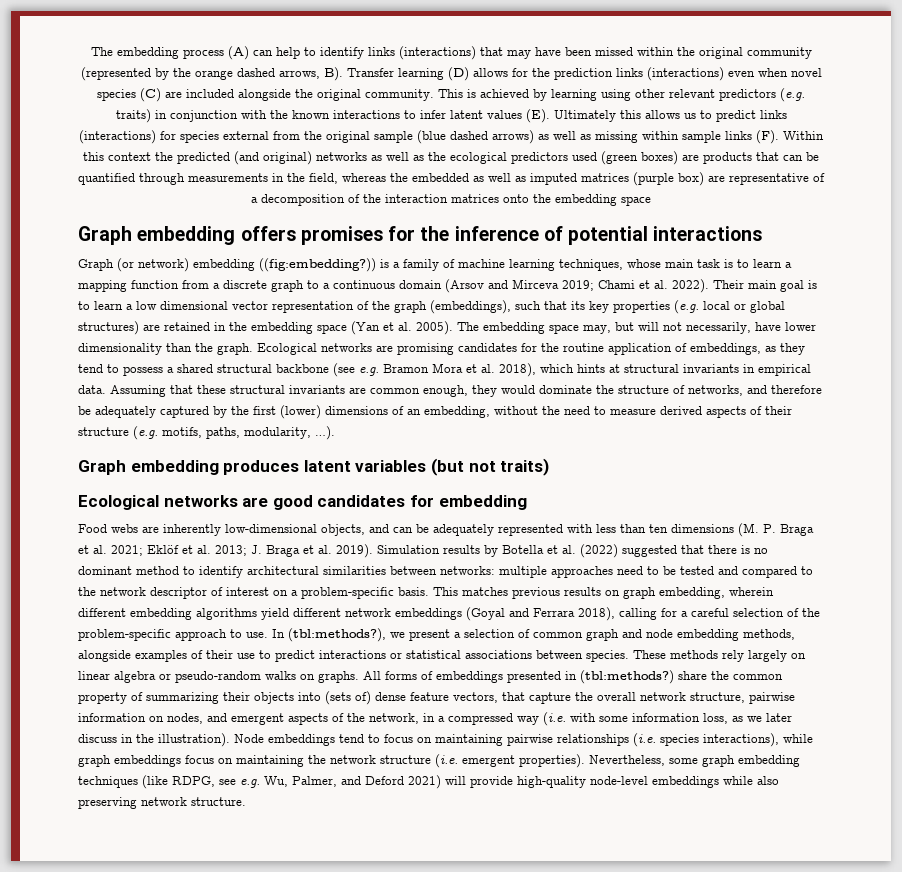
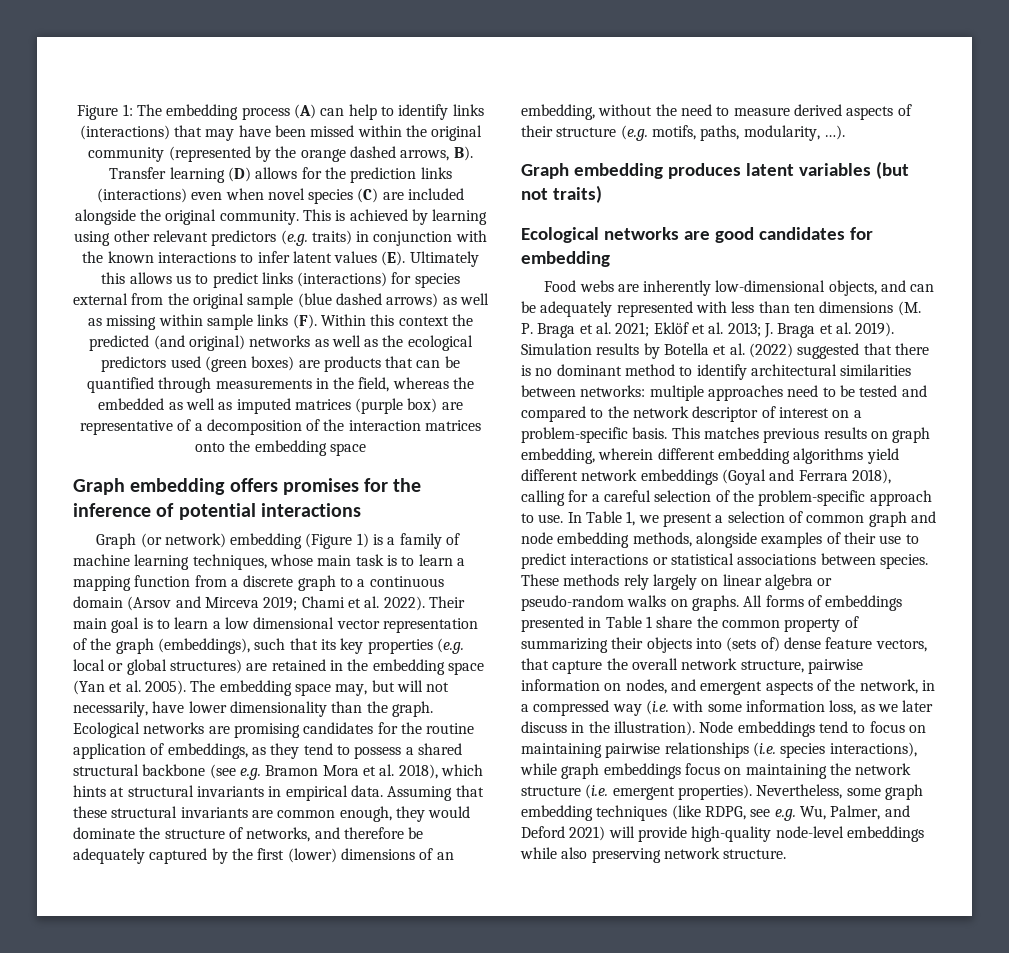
- The embedding process (A) can help to identify links (interactions) that may have been missed within the original community (represented by the orange dashed arrows, B). Transfer learning (D) allows for the prediction links (interactions) even when novel species (C) are included alongside the original community.
+ Figure 1: The embedding process (A) can help to identify links (interactions) that may have been missed within the original community (represented by the orange dashed arrows, B). Transfer learning (D) allows for the prediction links (interactions) even when novel species (C) are included alongside the original community.
- Graph (or network) embedding ((fig:embedding?)) is a family of machine learning techniques, whose main task is to learn a mapping function from a discrete graph to a continuous domain (Arsov and Mirceva 2019; Chami et al. 2022).
+ Graph (or network) embedding (Figure 1) is a family of machine learning techniques, whose main task is to learn a mapping function from a discrete graph to a continuous domain (Arsov and Mirceva 2019; Chami et al. 2022).
- In (tbl:methods?), we present a selection of common graph and node embedding methods, alongside examples of their use to predict interactions or statistical associations between species.
+ In Table 1, we present a selection of common graph and node embedding methods, alongside examples of their use to predict interactions or statistical associations between species.
- All forms of embeddings presented in (tbl:methods?) share the common property of summarizing their objects into (sets of) dense feature vectors, that capture the overall network structure, pairwise information on nodes, and emergent aspects of the network, in a compressed way (i.e. with some information loss, as we later discuss in the illustration).
+ All forms of embeddings presented in Table 1 share the common property of summarizing their objects into (sets of) dense feature vectors, that capture the overall network structure, pairwise information on nodes, and emergent aspects of the network, in a compressed way (i.e. with some information loss, as we later discuss in the illustration).

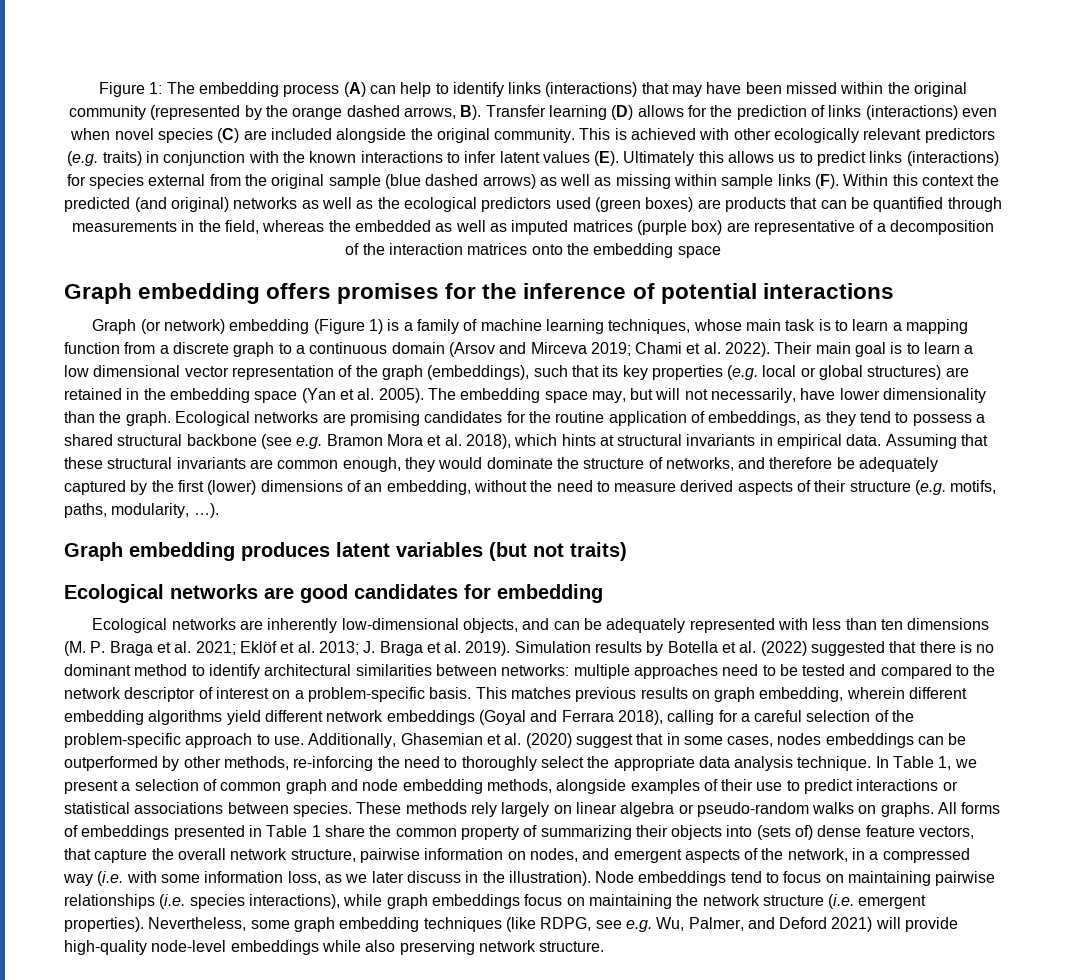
- Figure 1: The embedding process (A) can help to identify links (interactions) that may have been missed within the original community (represented by the orange dashed arrows, B). Transfer learning (D) allows for the prediction links (interactions) even when novel species (C) are included alongside the original community.
+ Figure 1: The embedding process (A) can help to identify links (interactions) that may have been missed within the original community (represented by the orange dashed arrows, B). Transfer learning (D) allows for the prediction of links (interactions) even when novel species (C) are included alongside the original community.
- This is achieved by learning using other relevant predictors (e.g. traits) in conjunction with the known interactions to infer latent values (E). Ultimately this allows us to predict links (interactions) for species external from the original sample (blue dashed arrows) as well as missing within sample links (F). Within this context the predicted (and original) networks as well as the ecological predictors used (green boxes) are products that can be quantified through measurements in the field, whereas the embedded as well as imputed matrices (purple box) are representative of a decomposition of the interaction matrices onto the embedding space
+ This is achieved with other ecologically relevant predictors (e.g. traits) in conjunction with the known interactions to infer latent values (E). Ultimately this allows us to predict links (interactions) for species external from the original sample (blue dashed arrows) as well as missing within sample links (F). Within this context the predicted (and original) networks as well as the ecological predictors used (green boxes) are products that can be quantified through measurements in the field, whereas the embedded as well as imputed matrices (purple box) are representative of a decomposition of the interaction matrices onto the embedding space
- Food webs are inherently low-dimensional objects, and can be adequately represented with less than ten dimensions (M. P. Braga et al. 2021; Eklöf et al. 2013; J. Braga et al. 2019).
+ Ecological networks are inherently low-dimensional objects, and can be adequately represented with less than ten dimensions (M. P. Braga et al. 2021; Eklöf et al. 2013; J. Braga et al. 2019).
+ Additionally, Ghasemian et al. (2020) suggest that in some cases, nodes embeddings can be outperformed by other methods, re-inforcing the need to thoroughly select the appropriate data analysis technique.

